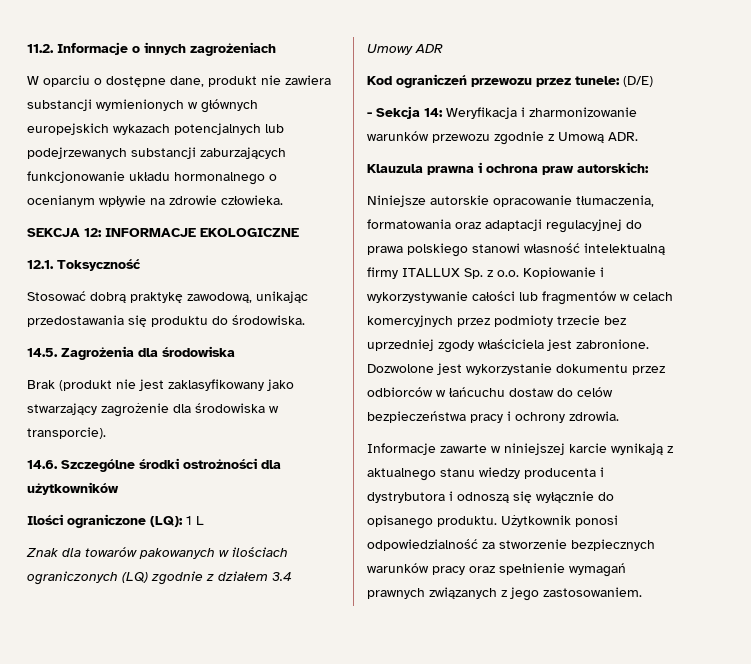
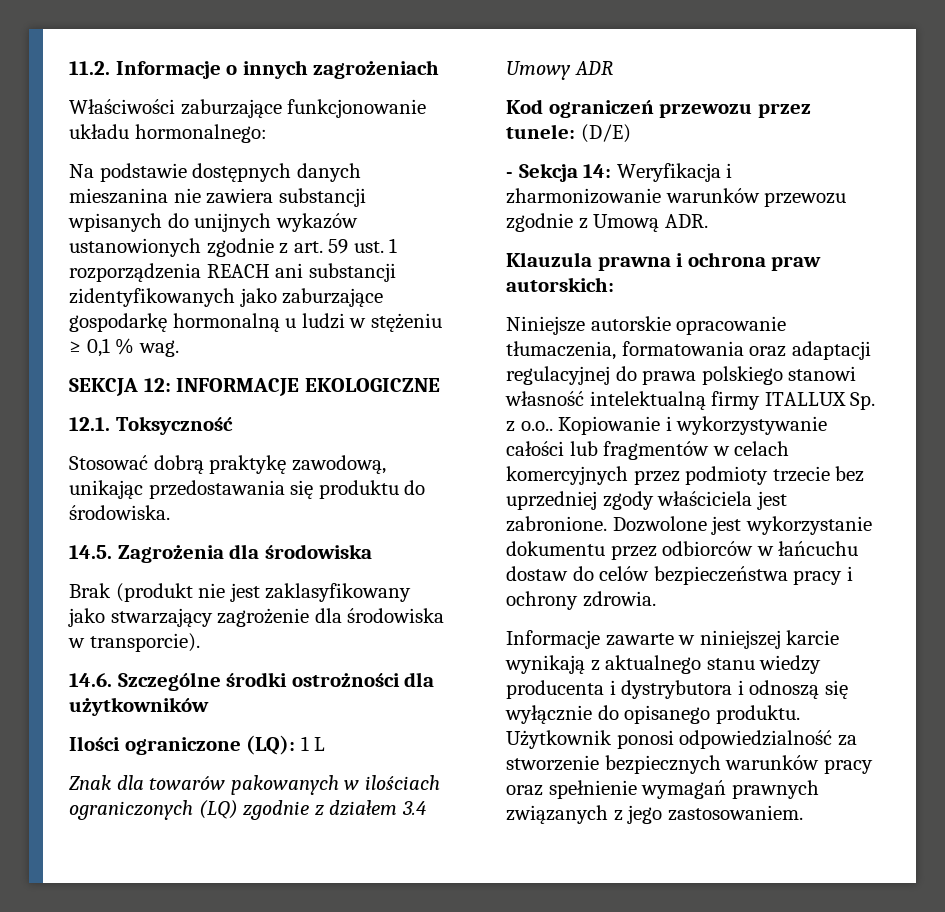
- W oparciu o dostępne dane, produkt nie zawiera substancji wymienionych w głównych europejskich wykazach potencjalnych lub podejrzewanych substancji zaburzających funkcjonowanie układu hormonalnego o ocenianym wpływie na zdrowie człowieka.
+ Właściwości zaburzające funkcjonowanie układu hormonalnego:
+ Na podstawie dostępnych danych mieszanina nie zawiera substancji wpisanych do unijnych wykazów ustanowionych zgodnie z art. 59 ust. 1 rozporządzenia REACH ani substancji zidentyfikowanych jako zaburzające gospodarkę hormonalną u ludzi w stężeniu ≥ 0,1 % wag.
- Niniejsze autorskie opracowanie tłumaczenia, formatowania oraz adaptacji regulacyjnej do prawa polskiego stanowi własność intelektualną firmy ITALLUX Sp. z o.o. Kopiowanie i wykorzystywanie całości lub fragmentów w celach komercyjnych przez podmioty trzecie bez uprzedniej zgody właściciela jest zabronione.
+ Niniejsze autorskie opracowanie tłumaczenia, formatowania oraz adaptacji regulacyjnej do prawa polskiego stanowi własność intelektualną firmy ITALLUX Sp. z o.o.. Kopiowanie i wykorzystywanie całości lub fragmentów w celach komercyjnych przez podmioty trzecie bez uprzedniej zgody właściciela jest zabronione.

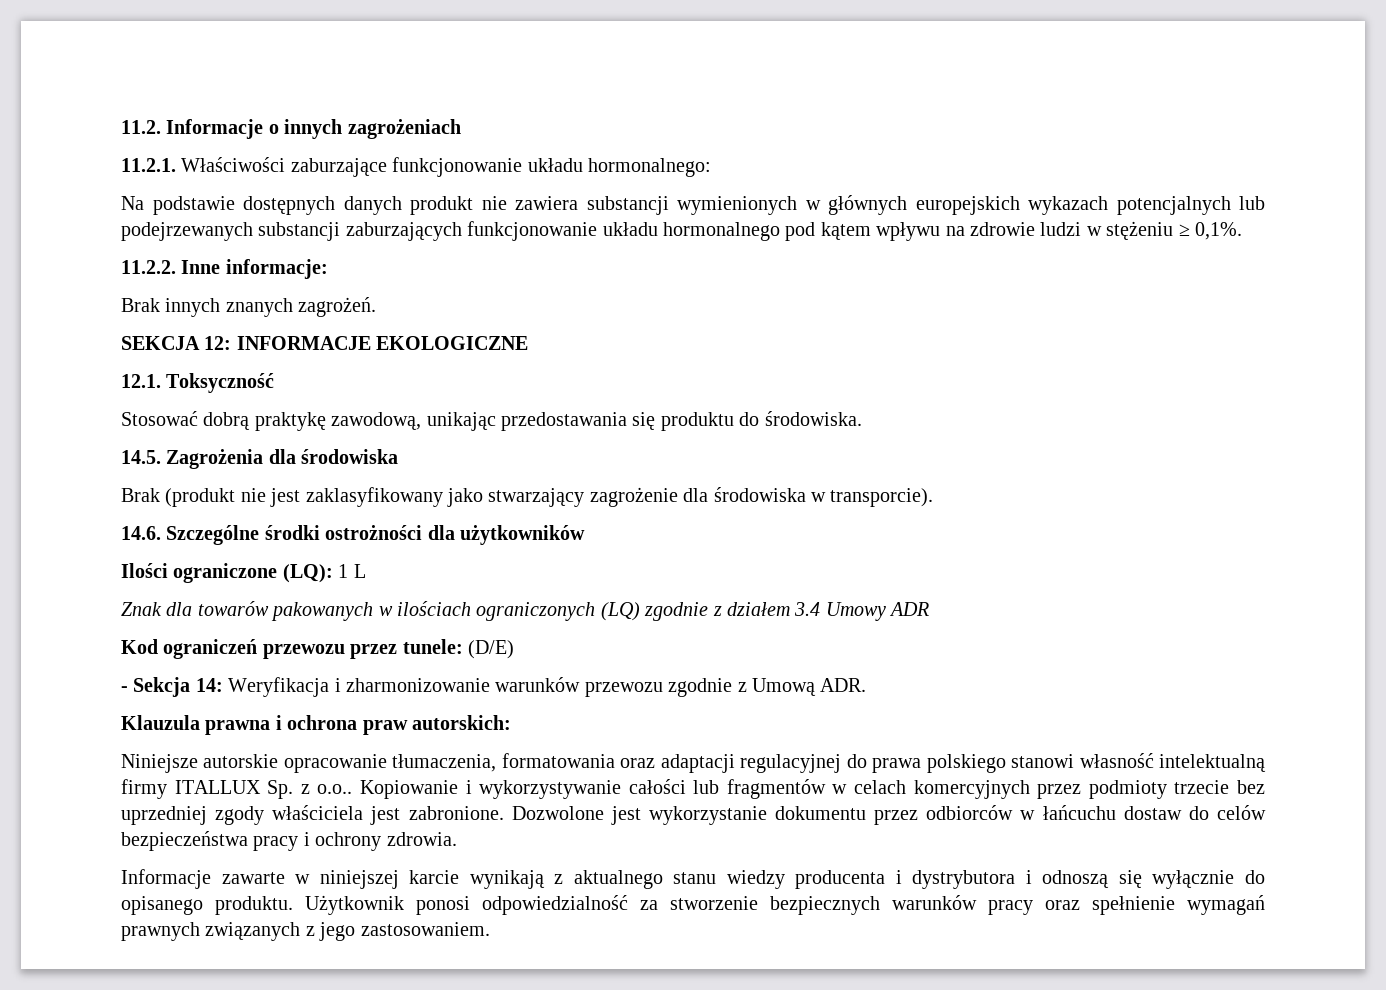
- Właściwości zaburzające funkcjonowanie układu hormonalnego:
+ 11.2.1. Właściwości zaburzające funkcjonowanie układu hormonalnego:
- Na podstawie dostępnych danych mieszanina nie zawiera substancji wpisanych do unijnych wykazów ustanowionych zgodnie z art. 59 ust. 1 rozporządzenia REACH ani substancji zidentyfikowanych jako zaburzające gospodarkę hormonalną u ludzi w stężeniu ≥ 0,1 % wag.
+ Na podstawie dostępnych danych produkt nie zawiera substancji wymienionych w głównych europejskich wykazach potencjalnych lub podejrzewanych substancji zaburzających funkcjonowanie układu hormonalnego pod kątem wpływu na zdrowie ludzi w stężeniu ≥ 0,1%.
+ 11.2.2. Inne informacje:
+ Brak innych znanych zagrożeń.

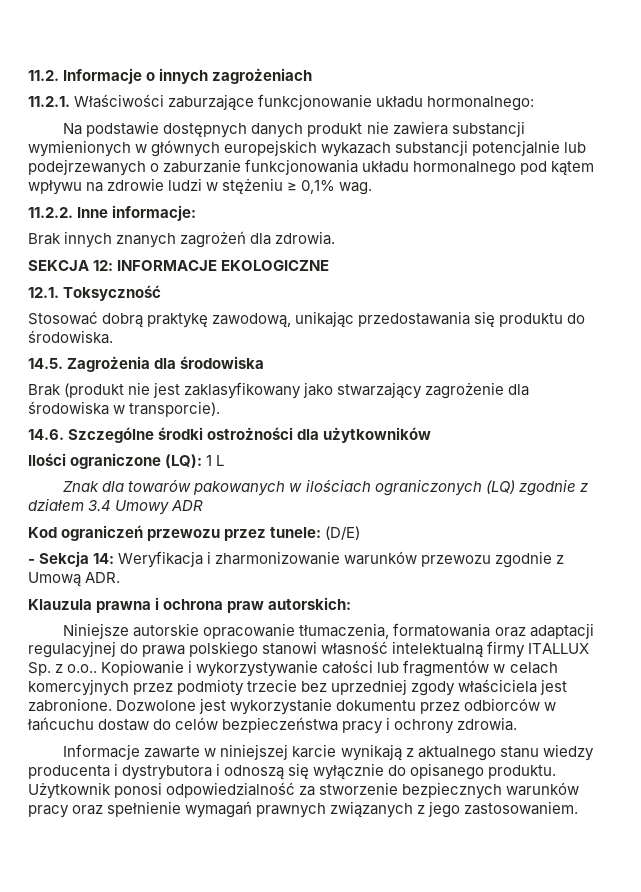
- Na podstawie dostępnych danych produkt nie zawiera substancji wymienionych w głównych europejskich wykazach potencjalnych lub podejrzewanych substancji zaburzających funkcjonowanie układu hormonalnego pod kątem wpływu na zdrowie ludzi w stężeniu ≥ 0,1%.
+ Na podstawie dostępnych danych produkt nie zawiera substancji wymienionych w głównych europejskich wykazach substancji potencjalnie lub podejrzewanych o zaburzanie funkcjonowania układu hormonalnego pod kątem wpływu na zdrowie ludzi w stężeniu ≥ 0,1% wag.
- Brak innych znanych zagrożeń.
+ Brak innych znanych zagrożeń dla zdrowia.

